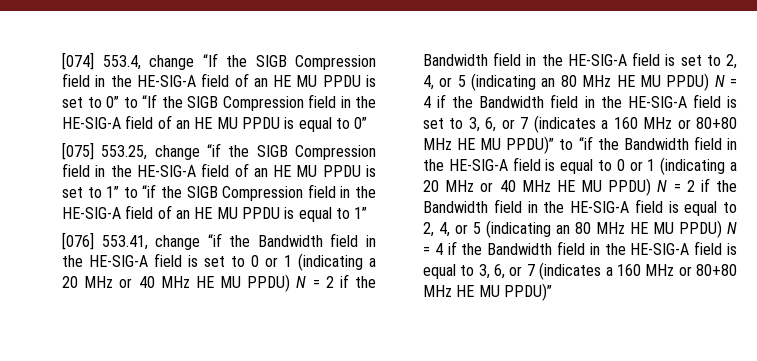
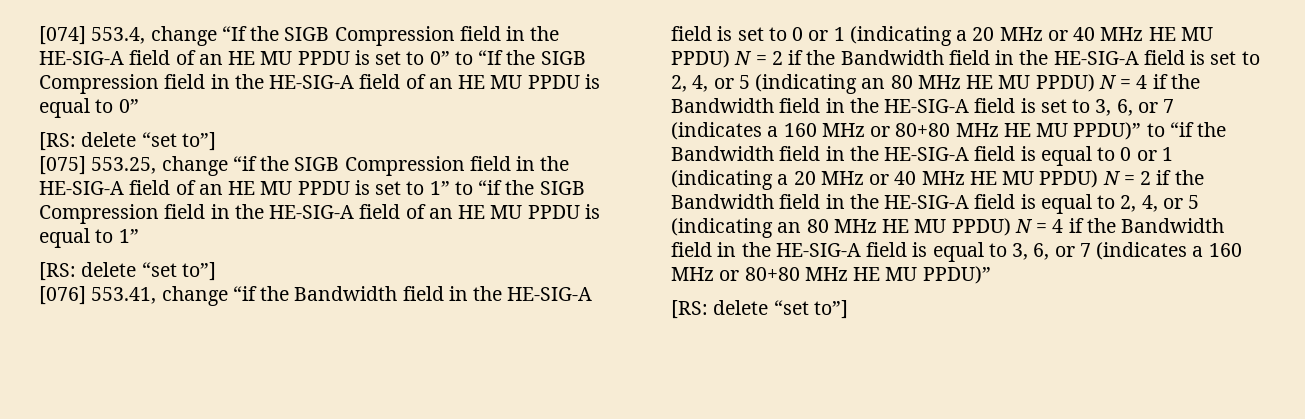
  [074] 553.4, change “If the SIGB Compression field in the HE-SIG-A field of an HE MU PPDU is set to 0” to “If the SIGB Compression field in the HE-SIG-A field of an HE MU PPDU is equal to 0”
+ [RS: delete “set to”]
  [075] 553.25, change “if the SIGB Compression field in the HE-SIG-A field of an HE MU PPDU is set to 1” to “if the SIGB Compression field in the HE-SIG-A field of an HE MU PPDU is equal to 1”
+ [RS: delete “set to”]
  [076] 553.41, change “if the Bandwidth field in the HE-SIG-A field is set to 0 or 1 (indicating a 20 MHz or 40 MHz HE MU PPDU) N = 2 if the Bandwidth field in the HE-SIG-A field is set to 2, 4, or 5 (indicating an 80 MHz HE MU PPDU) N = 4 if the Bandwidth field in the HE-SIG-A field is set to 3, 6, or 7 (indicates a 160 MHz or 80+80 MHz HE MU PPDU)” to “if the Bandwidth field in the HE-SIG-A field is equal to 0 or 1 (indicating a 20 MHz or 40 MHz HE MU PPDU) N = 2 if the Bandwidth field in the HE-SIG-A field is equal to 2, 4, or 5 (indicating an 80 MHz HE MU PPDU) N = 4 if the Bandwidth field in the HE-SIG-A field is equal to 3, 6, or 7 (indicates a 160 MHz or 80+80 MHz HE MU PPDU)”
+ [RS: delete “set to”]

